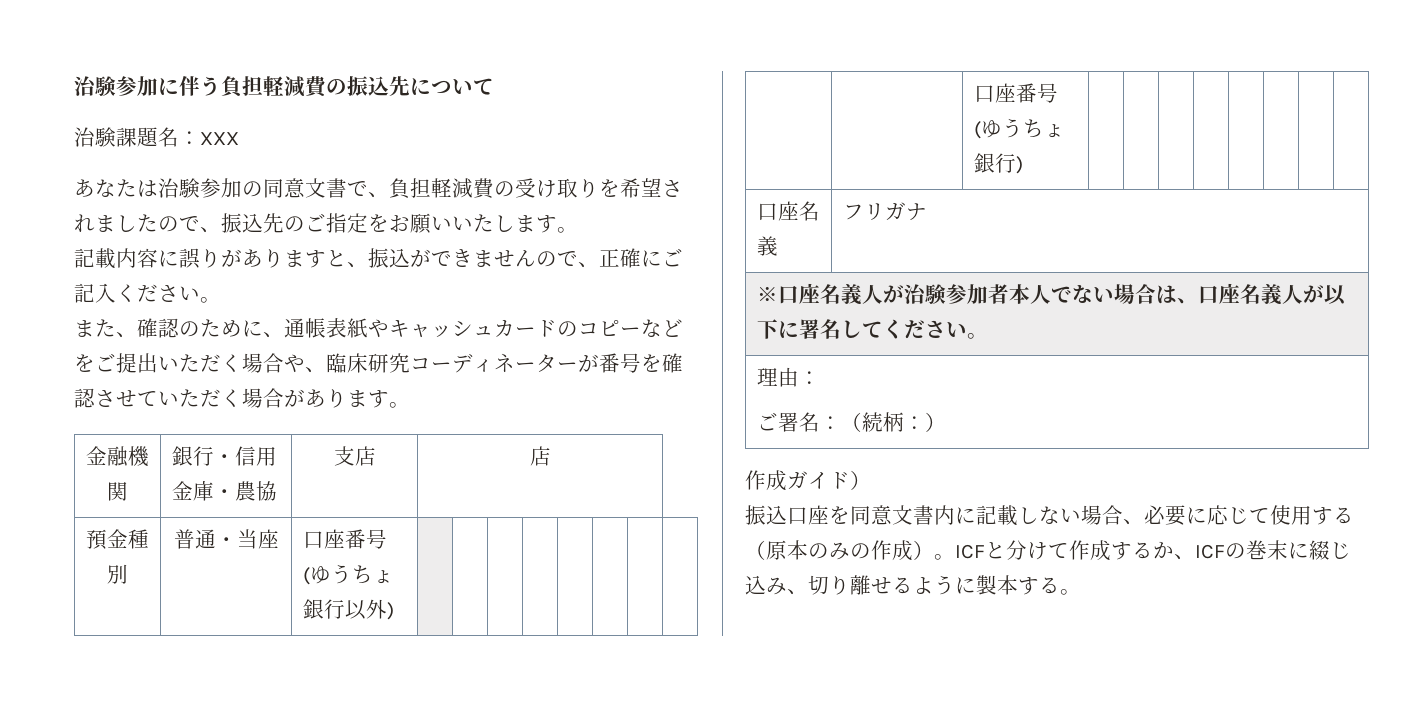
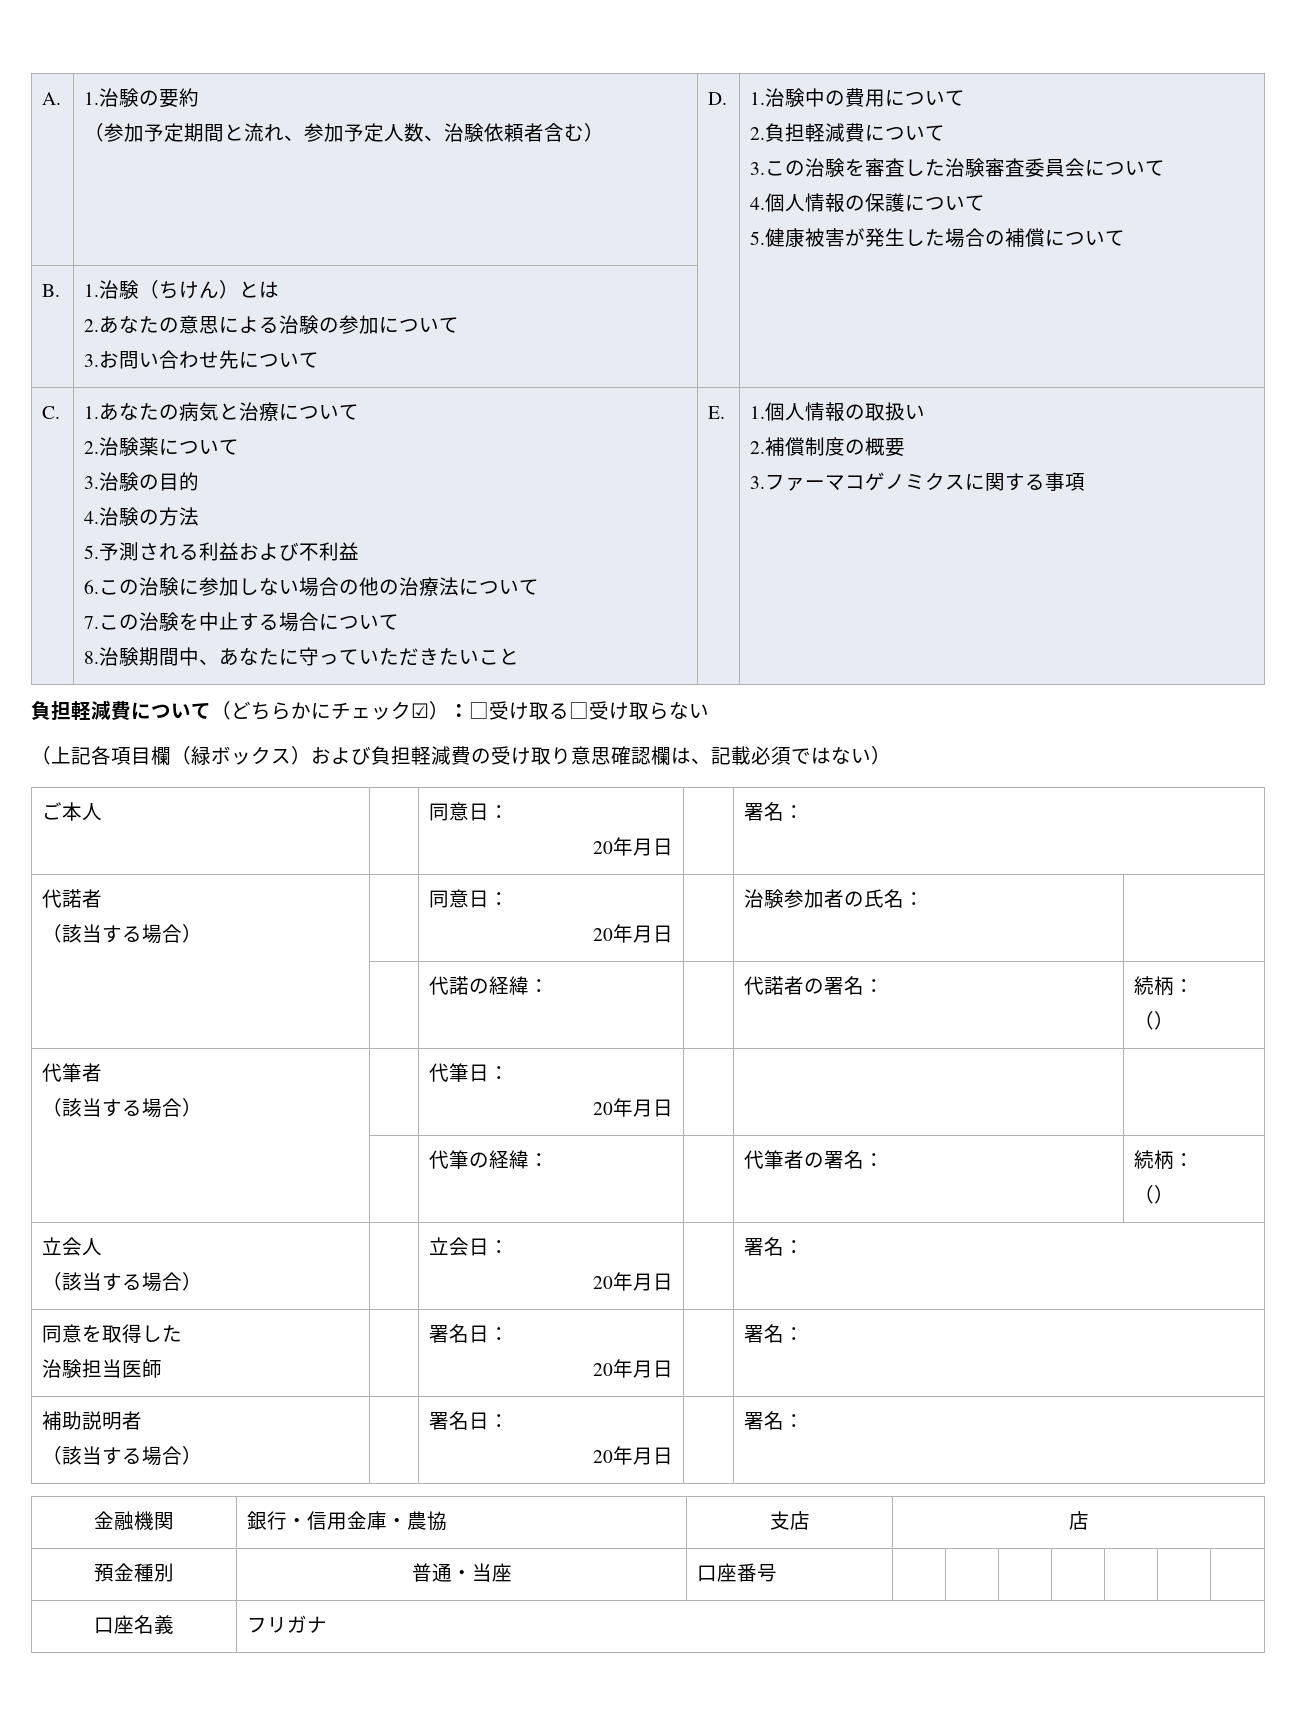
- 治験参加に伴う負担軽減費の振込先について
- 治験課題名：XXX
- あなたは治験参加の同意文書で、負担軽減費の受け取りを希望されましたので、振込先のご指定をお願いいたします。
- 記載内容に誤りがありますと、振込ができませんので、正確にご記入ください。
- また、確認のために、通帳表紙やキャッシュカードのコピーなどをご提出いただく場合や、臨床研究コーディネーターが番号を確認させていただく場合があります。
+ A. | 1.治験の要約
+ （参加予定期間と流れ、参加予定人数、治験依頼者含む） | D. | 1.治験中の費用について
+ 2.負担軽減費について
+ 3.この治験を審査した治験審査委員会について
+ 4.個人情報の保護について
+ 5.健康被害が発生した場合の補償について
+ B. | 1.治験（ちけん）とは
+ 2.あなたの意思による治験の参加について
+ 3.お問い合わせ先について | |
+ C. | 1.あなたの病気と治療について
+ 2.治験薬について
+ 3.治験の目的
+ 4.治験の方法
+ 5.予測される利益および不利益
+ 6.この治験に参加しない場合の他の治療法について
+ 7.この治験を中止する場合について
+ 8.治験期間中、あなたに守っていただきたいこと | E. | 1.個人情報の取扱い
+ 2.補償制度の概要
+ 3.ファーマコゲノミクスに関する事項
+ 負担軽減費について（どちらかにチェック☑）：□受け取る□受け取らない
+ （上記各項目欄（緑ボックス）および負担軽減費の受け取り意思確認欄は、記載必須ではない）
+ ご本人 | | 同意日：
+ 20年月日 | | 署名：
+ 代諾者
+ （該当する場合） | | 同意日：
+ 20年月日 | | 治験参加者の氏名： |
+ | | 代諾の経緯： | | 代諾者の署名： | 続柄：
+ （）
+ 代筆者
+ （該当する場合） | | 代筆日：
+ 20年月日 | | |
+ | | 代筆の経緯： | | 代筆者の署名： | 続柄：
+ （）
+ 立会人
+ （該当する場合） | | 立会日：
+ 20年月日 | | 署名：
+ 同意を取得した
+ 治験担当医師 | | 署名日：
+ 20年月日 | | 署名：
+ 補助説明者
+ （該当する場合） | | 署名日：
+ 20年月日 | | 署名：
- 預金種別 | 普通・当座 | 口座番号
- (ゆうちょ銀行以外) | | | | | | | |
- | | 口座番号
- (ゆうちょ銀行) | | | | | | | |
+ 預金種別 | 普通・当座 | 口座番号 | | | | | | |
  口座名義 | フリガナ
- ※口座名義人が治験参加者本人でない場合は、口座名義人が以下に署名してください。
- 理由：
- ご署名：（続柄：）
- 作成ガイド）
- 振込口座を同意文書内に記載しない場合、必要に応じて使用する（原本のみの作成）。ICFと分けて作成するか、ICFの巻末に綴じ込み、切り離せるように製本する。

